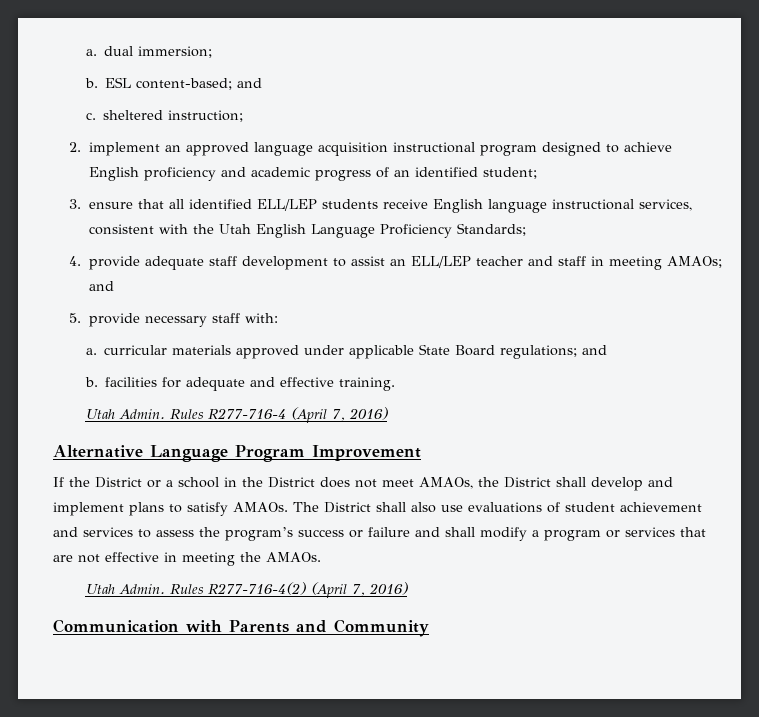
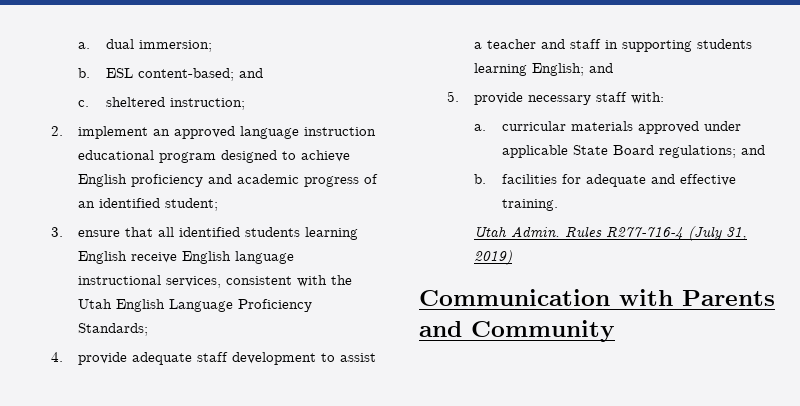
- 2. implement an approved language acquisition instructional program designed to achieve English proficiency and academic progress of an identified student;
+ 2. implement an approved language instruction educational program designed to achieve English proficiency and academic progress of an identified student;
- 3. ensure that all identified ELL/LEP students receive English language instructional services, consistent with the Utah English Language Proficiency Standards;
+ 3. ensure that all identified students learning English receive English language instructional services, consistent with the Utah English Language Proficiency Standards;
- 4. provide adequate staff development to assist an ELL/LEP teacher and staff in meeting AMAOs; and
+ 4. provide adequate staff development to assist a teacher and staff in supporting students learning English; and
- Rules R277-716-4 (April 7, 2016)
- Alternative Language Program Improvement
- If the District or a school in the District does not meet AMAOs, the District shall develop and implement plans to satisfy AMAOs. The District shall also use evaluations of student achievement and services to assess the program’s success or failure and shall modify a program or services that are not effective in meeting the AMAOs.
- Utah Admin. Rules R277-716-4(2) (April 7, 2016)
+ Rules R277-716-4 (July 31, 2019)

